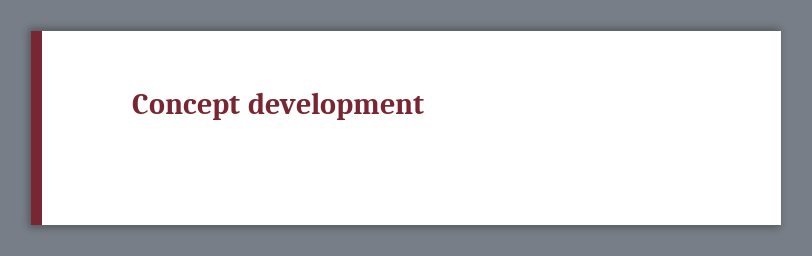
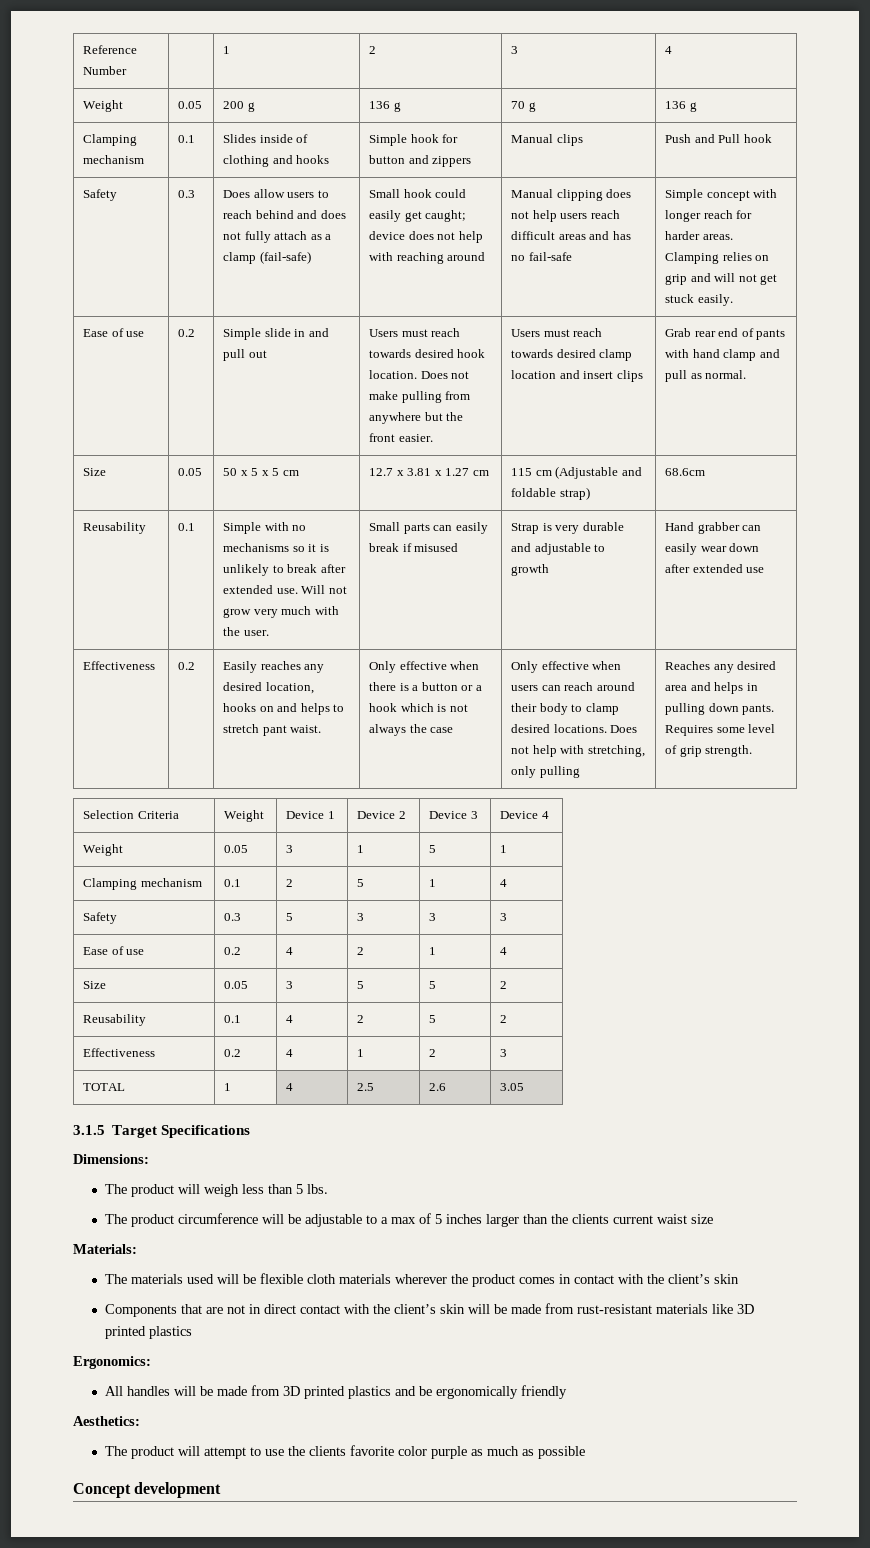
+ Reference Number | | 1 | 2 | 3 | 4
+ Weight | 0.05 | 200 g | 136 g | 70 g | 136 g
+ Clamping mechanism | 0.1 | Slides inside of clothing and hooks | Simple hook for button and zippers | Manual clips | Push and Pull hook
+ Safety | 0.3 | Does allow users to reach behind and does not fully attach as a clamp (fail-safe) | Small hook could easily get caught; device does not help with reaching around | Manual clipping does not help users reach difficult areas and has no fail-safe | Simple concept with longer reach for harder areas. Clamping relies on grip and will not get stuck easily.
+ Ease of use | 0.2 | Simple slide in and pull out | Users must reach towards desired hook location. Does not make pulling from anywhere but the front easier. | Users must reach towards desired clamp location and insert clips | Grab rear end of pants with hand clamp and pull as normal.
+ Size | 0.05 | 50 x 5 x 5 cm | 12.7 x 3.81 x 1.27 cm | 115 cm (Adjustable and foldable strap) | 68.6cm
+ Reusability | 0.1 | Simple with no mechanisms so it is unlikely to break after extended use. Will not grow very much with the user. | Small parts can easily break if misused | Strap is very durable and adjustable to growth | Hand grabber can easily wear down after extended use
+ Effectiveness | 0.2 | Easily reaches any desired location, hooks on and helps to stretch pant waist. | Only effective when there is a button or a hook which is not always the case | Only effective when users can reach around their body to clamp desired locations. Does not help with stretching, only pulling | Reaches any desired area and helps in pulling down pants. Requires some level of grip strength.
+ Selection Criteria | Weight | Device 1 | Device 2 | Device 3 | Device 4
+ Weight | 0.05 | 3 | 1 | 5 | 1
+ Clamping mechanism | 0.1 | 2 | 5 | 1 | 4
+ Safety | 0.3 | 5 | 3 | 3 | 3
+ Ease of use | 0.2 | 4 | 2 | 1 | 4
+ Size | 0.05 | 3 | 5 | 5 | 2
+ Reusability | 0.1 | 4 | 2 | 5 | 2
+ Effectiveness | 0.2 | 4 | 1 | 2 | 3
+ TOTAL | 1 | 4 | 2.5 | 2.6 | 3.05
+ 3.1.5 Target Specifications
+ Dimensions:
+ The product will weigh less than 5 lbs.
+ The product circumference will be adjustable to a max of 5 inches larger than the clients current waist size
+ Materials:
+ The materials used will be flexible cloth materials wherever the product comes in contact with the client’s skin
+ Components that are not in direct contact with the client’s skin will be made from rust-resistant materials like 3D printed plastics
+ Ergonomics:
+ All handles will be made from 3D printed plastics and be ergonomically friendly
+ Aesthetics:
+ The product will attempt to use the clients favorite color purple as much as possible

